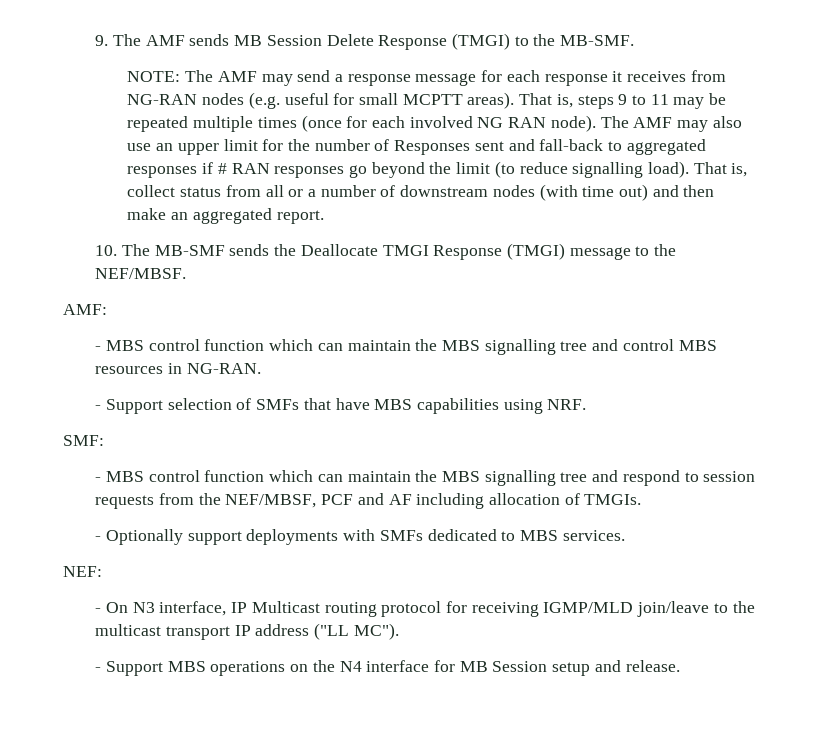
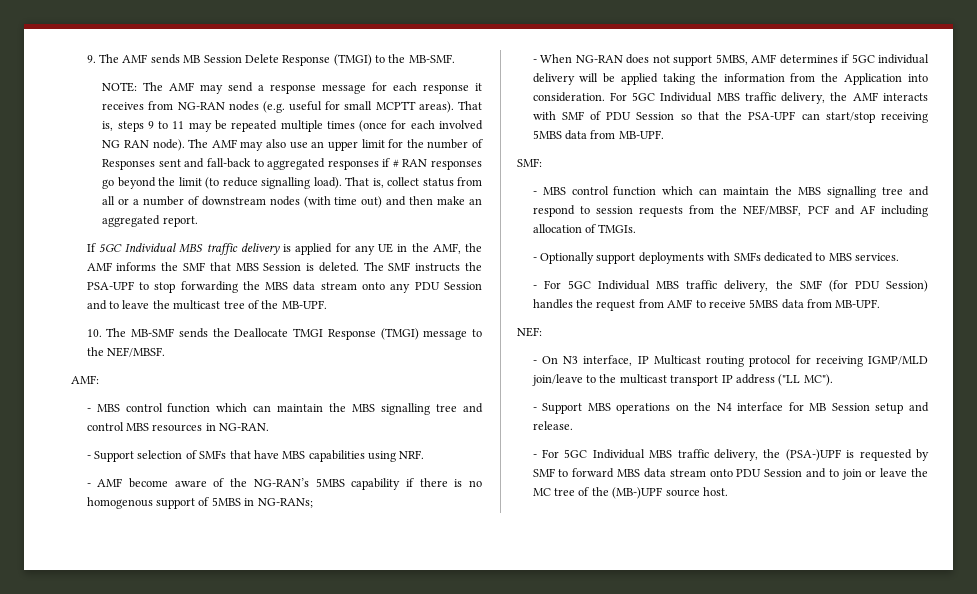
+ If 5GC Individual MBS traffic delivery is applied for any UE in the AMF, the AMF informs the SMF that MBS Session is deleted. The SMF instructs the PSA-UPF to stop forwarding the MBS data stream onto any PDU Session and to leave the multicast tree of the MB-UPF.
+ - AMF become aware of the NG-RAN’s 5MBS capability if there is no homogenous support of 5MBS in NG-RANs;
+ - When NG-RAN does not support 5MBS, AMF determines if 5GC individual delivery will be applied taking the information from the Application into consideration. For 5GC Individual MBS traffic delivery, the AMF interacts with SMF of PDU Session so that the PSA-UPF can start/stop receiving 5MBS data from MB-UPF.
+ - For 5GC Individual MBS traffic delivery, the SMF (for PDU Session) handles the request from AMF to receive 5MBS data from MB-UPF.
+ - For 5GC Individual MBS traffic delivery, the (PSA-)UPF is requested by SMF to forward MBS data stream onto PDU Session and to join or leave the MC tree of the (MB-)UPF source host.

